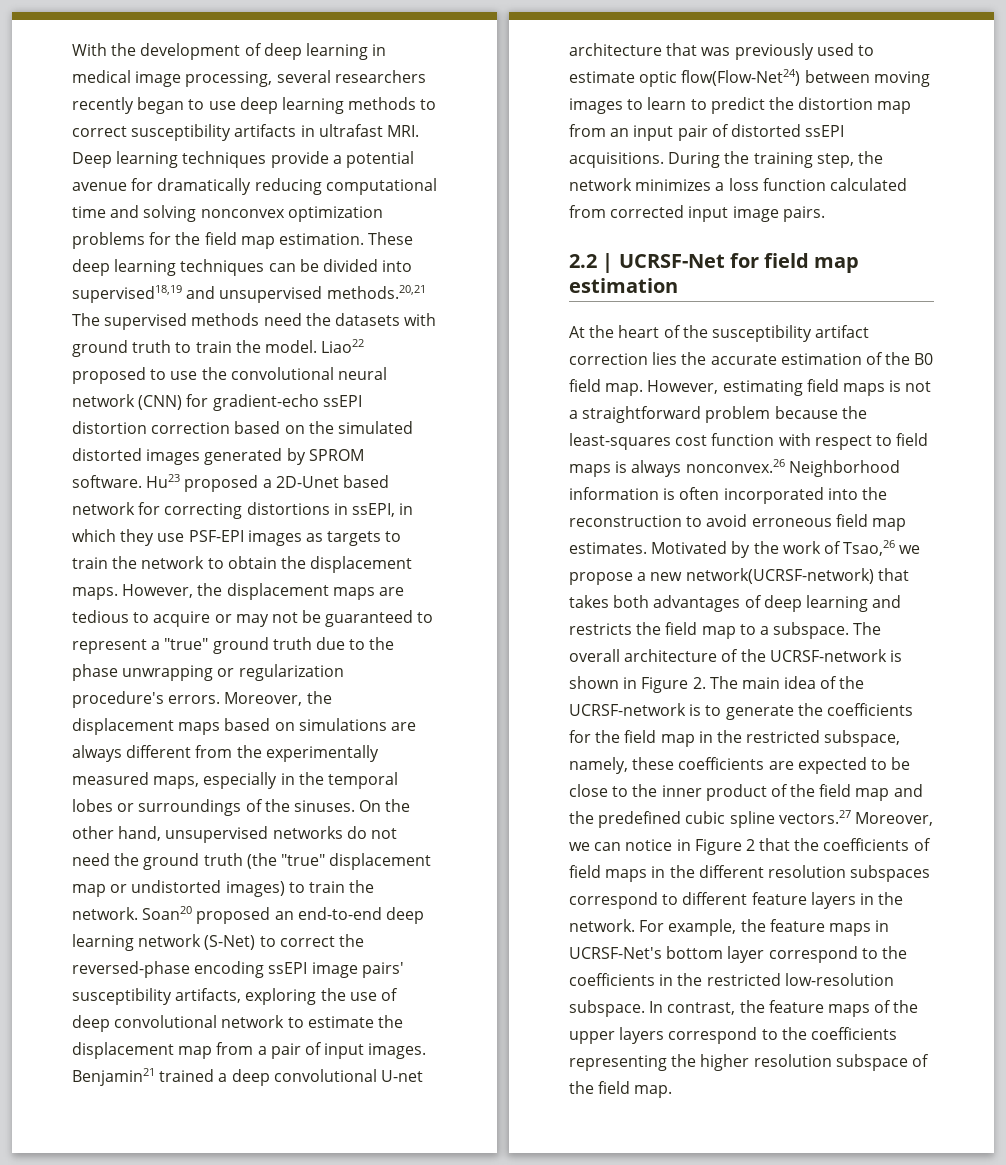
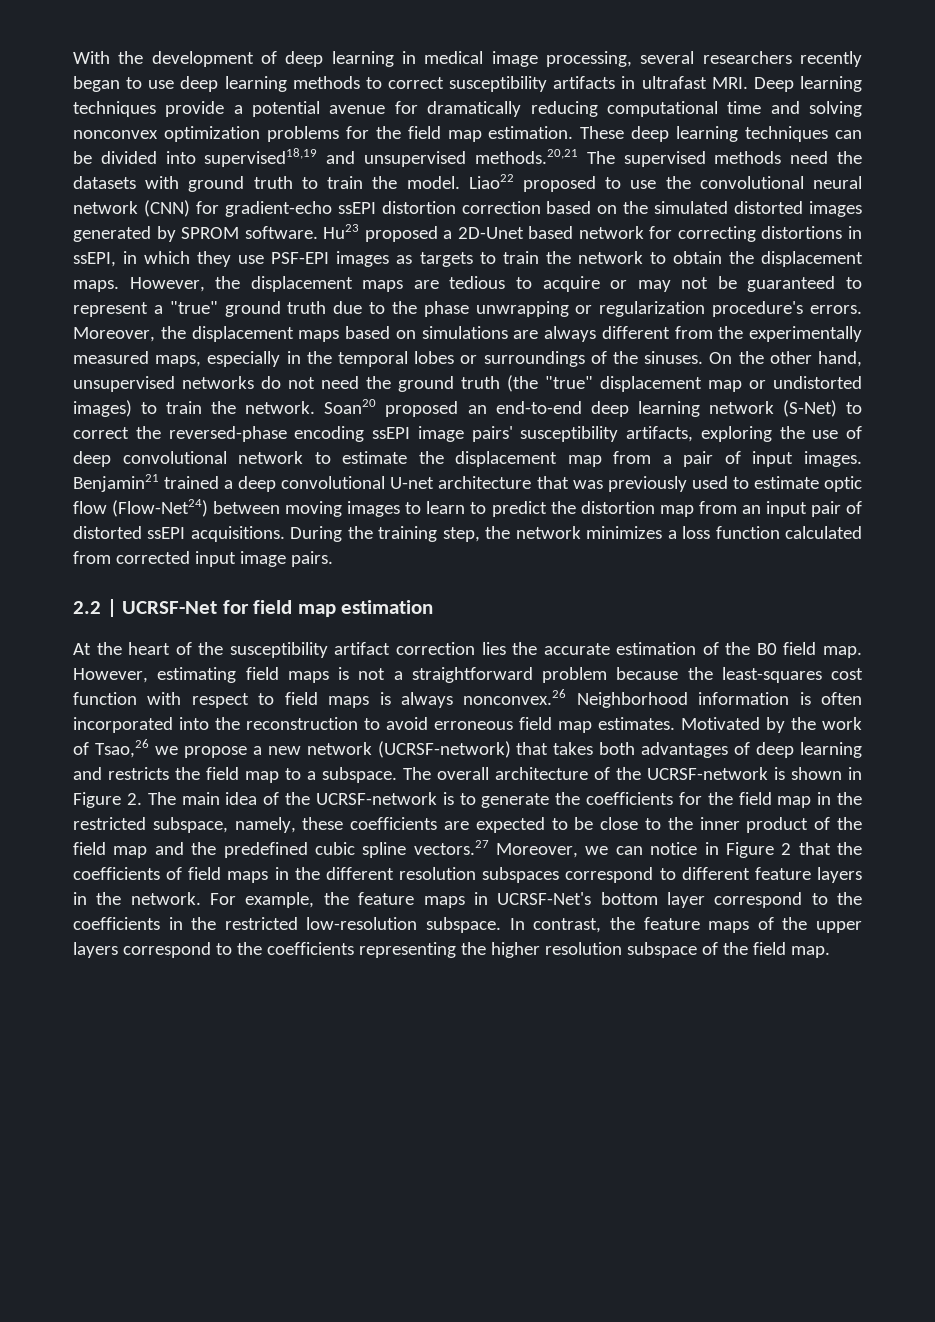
- Benjamin21 trained a deep convolutional U-net architecture that was previously used to estimate optic flow(Flow-Net24) between moving images to learn to predict the distortion map from an input pair of distorted ssEPI acquisitions.
+ Benjamin21 trained a deep convolutional U-net architecture that was previously used to estimate optic flow (Flow-Net24) between moving images to learn to predict the distortion map from an input pair of distorted ssEPI acquisitions.
- Motivated by the work of Tsao,26 we propose a new network(UCRSF-network) that takes both advantages of deep learning and restricts the field map to a subspace.
+ Motivated by the work of Tsao,26 we propose a new network (UCRSF-network) that takes both advantages of deep learning and restricts the field map to a subspace.

